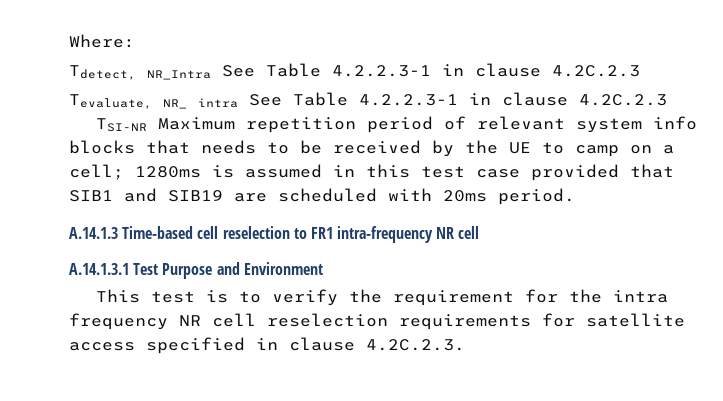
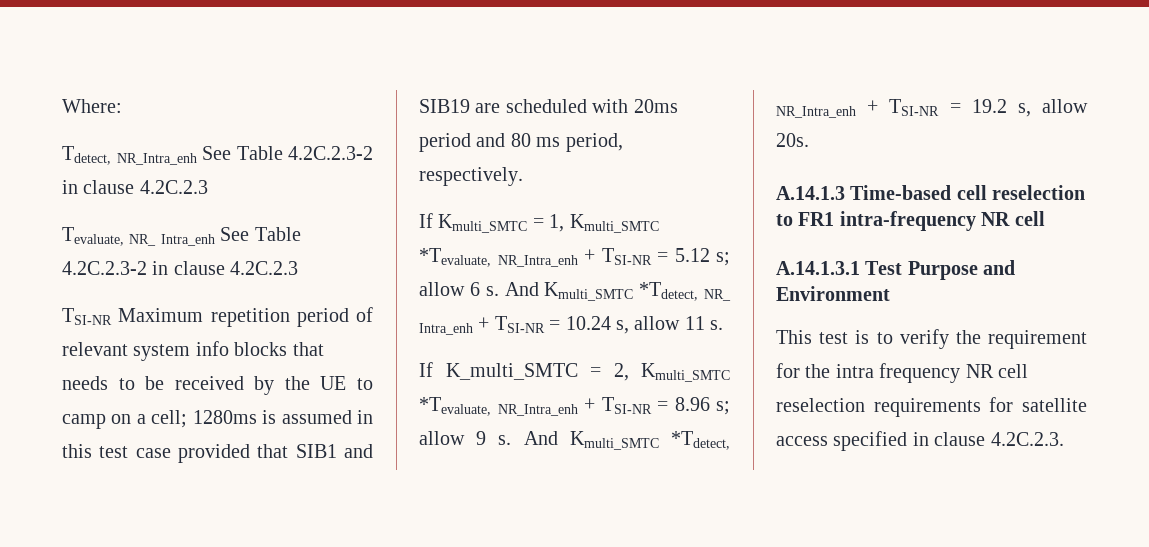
- Tdetect, NR_Intra See Table 4.2.2.3-1 in clause 4.2C.2.3
+ Tdetect, NR_Intra_enh See Table 4.2C.2.3-2 in clause 4.2C.2.3
- Tevaluate, NR_ intra See Table 4.2.2.3-1 in clause 4.2C.2.3
+ Tevaluate, NR_ Intra_enh See Table 4.2C.2.3-2 in clause 4.2C.2.3
- TSI-NR Maximum repetition period of relevant system info blocks that needs to be received by the UE to camp on a cell; 1280ms is assumed in this test case provided that SIB1 and SIB19 are scheduled with 20ms period.
+ TSI-NR Maximum repetition period of relevant system info blocks that needs to be received by the UE to camp on a cell; 1280ms is assumed in this test case provided that SIB1 and SIB19 are scheduled with 20ms period and 80 ms period, respectively.
+ If Kmulti_SMTC = 1, Kmulti_SMTC *Tevaluate, NR_Intra_enh + TSI-NR = 5.12 s; allow 6 s. And Kmulti_SMTC *Tdetect, NR_ Intra_enh + TSI-NR = 10.24 s, allow 11 s.
+ If K_multi_SMTC = 2, Kmulti_SMTC *Tevaluate, NR_Intra_enh + TSI-NR = 8.96 s; allow 9 s. And Kmulti_SMTC *Tdetect, NR_Intra_enh + TSI-NR = 19.2 s, allow 20s.

